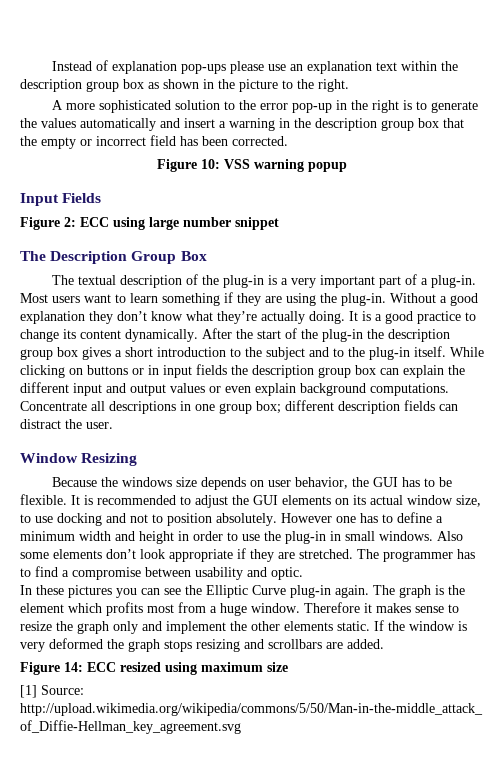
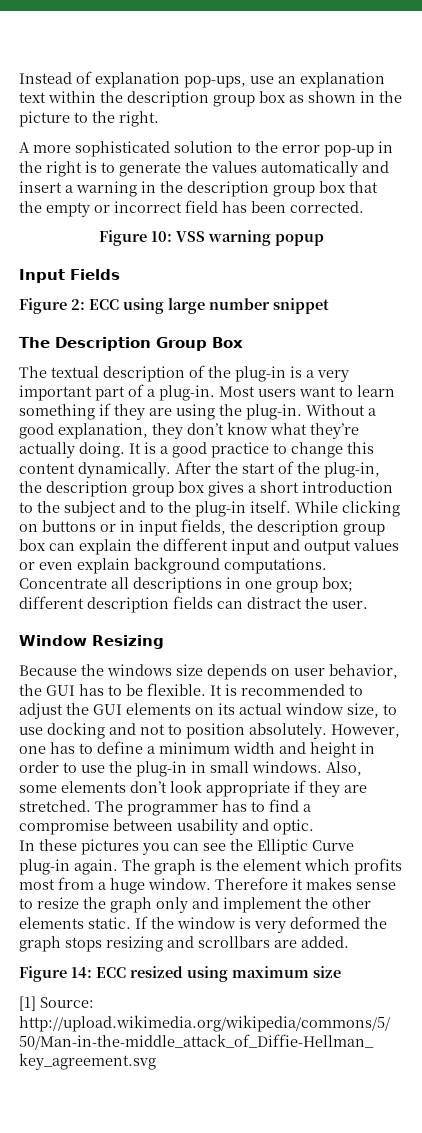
- Instead of explanation pop-ups please use an explanation text within the description group box as shown in the picture to the right.
+ Instead of explanation pop-ups, use an explanation text within the description group box as shown in the picture to the right.
- Without a good explanation they don’t know what they’re actually doing.
+ Without a good explanation, they don’t know what they’re actually doing.
- It is a good practice to change its content dynamically.
+ It is a good practice to change this content dynamically.
- After the start of the plug-in the description group box gives a short introduction to the subject and to the plug-in itself.
+ After the start of the plug-in, the description group box gives a short introduction to the subject and to the plug-in itself.
- While clicking on buttons or in input fields the description group box can explain the different input and output values or even explain background computations.
+ While clicking on buttons or in input fields, the description group box can explain the different input and output values or even explain background computations.
- However one has to define a minimum width and height in order to use the plug-in in small windows.
+ However, one has to define a minimum width and height in order to use the plug-in in small windows.
- Also some elements don’t look appropriate if they are stretched.
+ Also, some elements don’t look appropriate if they are stretched.

